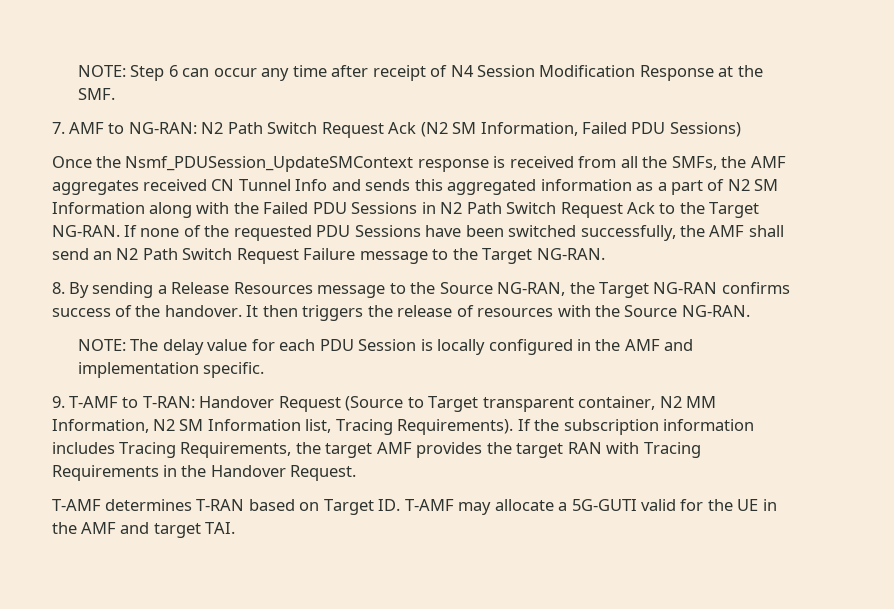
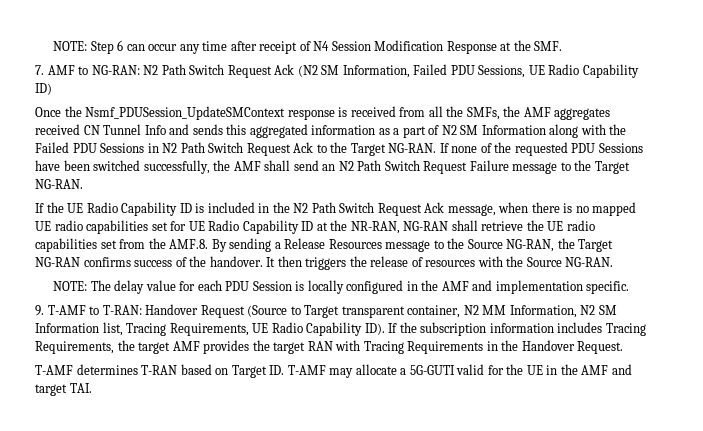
- 7. AMF to NG-RAN: N2 Path Switch Request Ack (N2 SM Information, Failed PDU Sessions)
+ 7. AMF to NG-RAN: N2 Path Switch Request Ack (N2 SM Information, Failed PDU Sessions, UE Radio Capability ID)
- 8. By sending a Release Resources message to the Source NG-RAN, the Target NG-RAN confirms success of the handover.
+ If the UE Radio Capability ID is included in the N2 Path Switch Request Ack message, when there is no mapped UE radio capabilities set for UE Radio Capability ID at the NR-RAN, NG-RAN shall retrieve the UE radio capabilities set from the AMF.8. By sending a Release Resources message to the Source NG-RAN, the Target NG-RAN confirms success of the handover.
- 9. T-AMF to T-RAN: Handover Request (Source to Target transparent container, N2 MM Information, N2 SM Information list, Tracing Requirements). If the subscription information includes Tracing Requirements, the target AMF provides the target RAN with Tracing Requirements in the Handover Request.
+ 9. T-AMF to T-RAN: Handover Request (Source to Target transparent container, N2 MM Information, N2 SM Information list, Tracing Requirements, UE Radio Capability ID). If the subscription information includes Tracing Requirements, the target AMF provides the target RAN with Tracing Requirements in the Handover Request.

